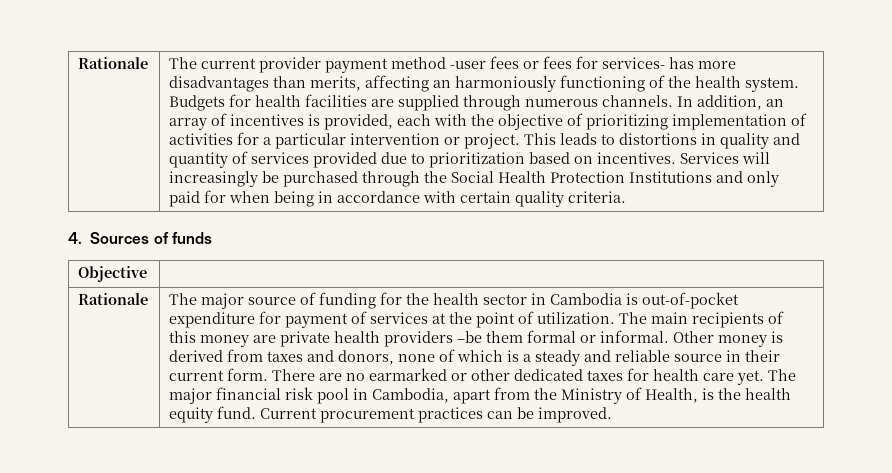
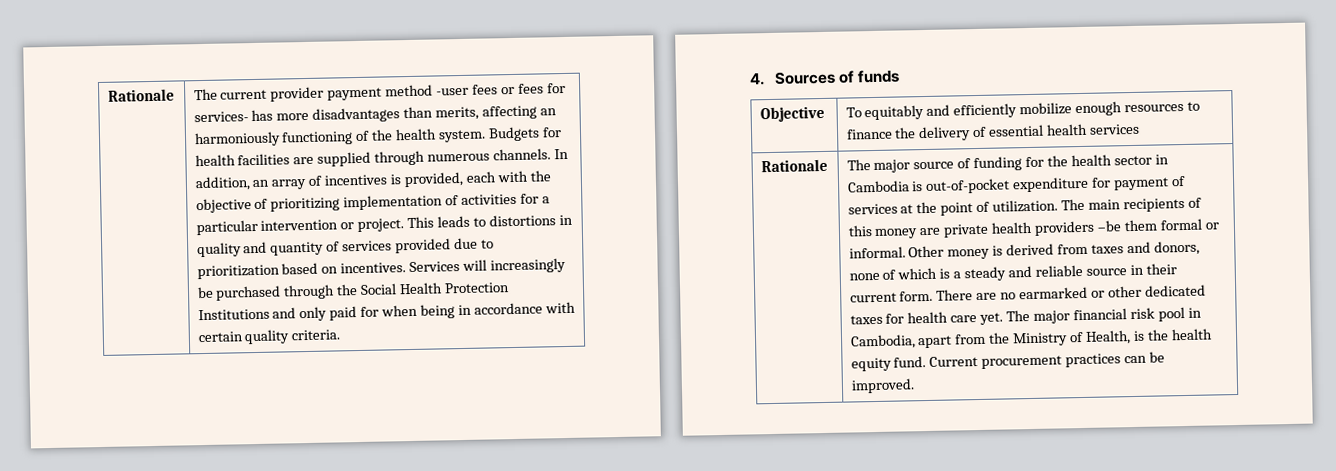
- Objective |
+ Objective | To equitably and efficiently mobilize enough resources to finance the delivery of essential health services

